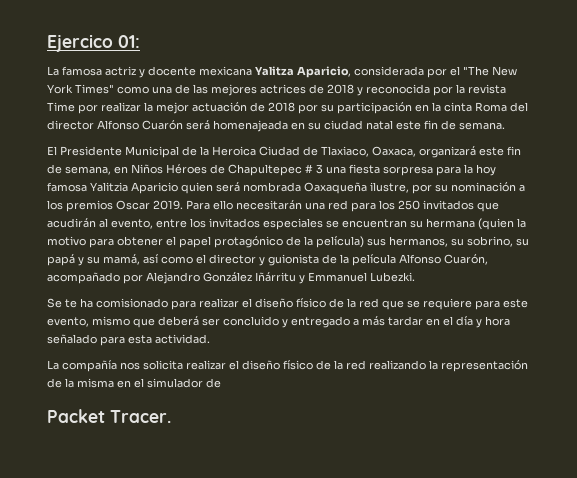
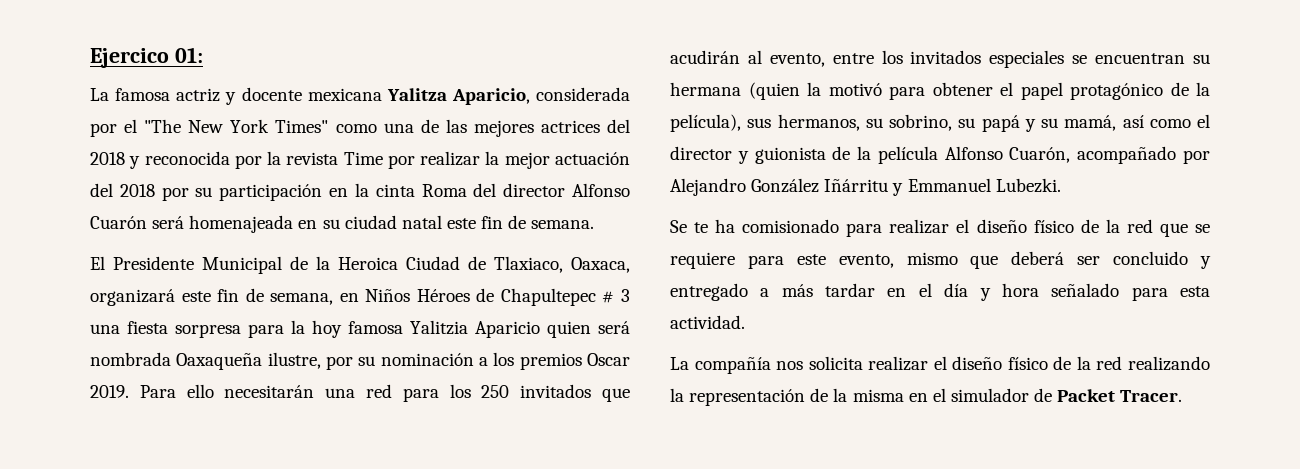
- La famosa actriz y docente mexicana Yalitza Aparicio, considerada por el "The New York Times" como una de las mejores actrices de 2018 y reconocida por la revista Time por realizar la mejor actuación de 2018 por su participación en la cinta Roma del director Alfonso Cuarón será homenajeada en su ciudad natal este fin de semana.
+ La famosa actriz y docente mexicana Yalitza Aparicio, considerada por el "The New York Times" como una de las mejores actrices del 2018 y reconocida por la revista Time por realizar la mejor actuación del 2018 por su participación en la cinta Roma del director Alfonso Cuarón será homenajeada en su ciudad natal este fin de semana.
- Para ello necesitarán una red para los 250 invitados que acudirán al evento, entre los invitados especiales se encuentran su hermana (quien la motivo para obtener el papel protagónico de la película) sus hermanos, su sobrino, su papá y su mamá, así como el director y guionista de la película Alfonso Cuarón, acompañado por Alejandro González Iñárritu y Emmanuel Lubezki.
+ Para ello necesitarán una red para los 250 invitados que acudirán al evento, entre los invitados especiales se encuentran su hermana (quien la motivó para obtener el papel protagónico de la película), sus hermanos, su sobrino, su papá y su mamá, así como el director y guionista de la película Alfonso Cuarón, acompañado por Alejandro González Iñárritu y Emmanuel Lubezki.
- La compañía nos solicita realizar el diseño físico de la red realizando la representación de la misma en el simulador de
- Packet Tracer.
+ La compañía nos solicita realizar el diseño físico de la red realizando la representación de la misma en el simulador de Packet Tracer.

